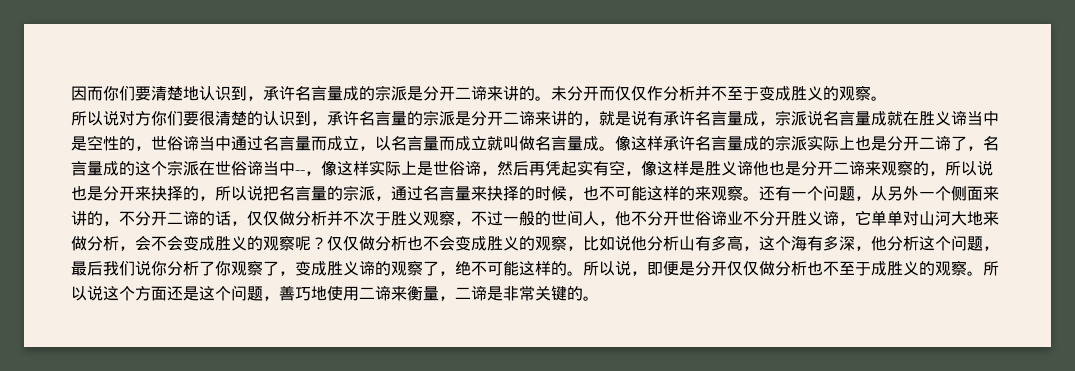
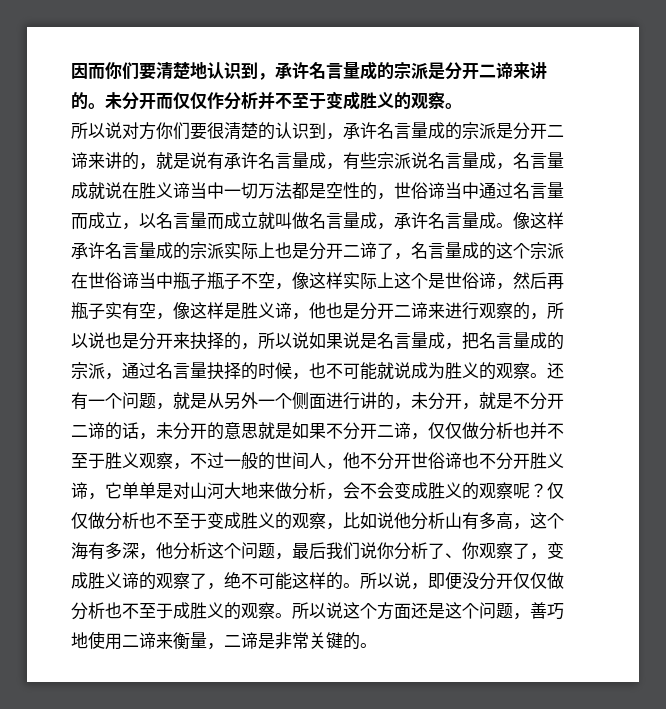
- 所以说对方你们要很清楚的认识到，承许名言量的宗派是分开二谛来讲的，就是说有承许名言量成，宗派说名言量成就在胜义谛当中是空性的，世俗谛当中通过名言量而成立，以名言量而成立就叫做名言量成。
+ 所以说对方你们要很清楚的认识到，承许名言量成的宗派是分开二谛来讲的，就是说有承许名言量成，有些宗派说名言量成，名言量成就说在胜义谛当中一切万法都是空性的，世俗谛当中通过名言量而成立，以名言量而成立就叫做名言量成，承许名言量成。
- 像这样承许名言量成的宗派实际上也是分开二谛了，名言量成的这个宗派在世俗谛当中--，像这样实际上是世俗谛，然后再凭起实有空，像这样是胜义谛他也是分开二谛来观察的，所以说也是分开来抉择的，所以说把名言量的宗派，通过名言量来抉择的时候，也不可能这样的来观察。
+ 像这样承许名言量成的宗派实际上也是分开二谛了，名言量成的这个宗派在世俗谛当中瓶子瓶子不空，像这样实际上这个是世俗谛，然后再瓶子实有空，像这样是胜义谛，他也是分开二谛来进行观察的，所以说也是分开来抉择的，所以说如果说是名言量成，把名言量成的宗派，通过名言量抉择的时候，也不可能就说成为胜义的观察。
- 还有一个问题，从另外一个侧面来讲的，不分开二谛的话，仅仅做分析并不次于胜义观察，不过一般的世间人，他不分开世俗谛业不分开胜义谛，它单单对山河大地来做分析，会不会变成胜义的观察呢？
+ 还有一个问题，就是从另外一个侧面进行讲的，未分开，就是不分开二谛的话，未分开的意思就是如果不分开二谛，仅仅做分析也并不至于胜义观察，不过一般的世间人，他不分开世俗谛也不分开胜义谛，它单单是对山河大地来做分析，会不会变成胜义的观察呢？
- 仅仅做分析也不会变成胜义的观察，比如说他分析山有多高，这个海有多深，他分析这个问题，最后我们说你分析了你观察了，变成胜义谛的观察了，绝不可能这样的。
+ 仅仅做分析也不至于变成胜义的观察，比如说他分析山有多高，这个海有多深，他分析这个问题，最后我们说你分析了、你观察了，变成胜义谛的观察了，绝不可能这样的。
- 所以说，即便是分开仅仅做分析也不至于成胜义的观察。
+ 所以说，即便没分开仅仅做分析也不至于成胜义的观察。

